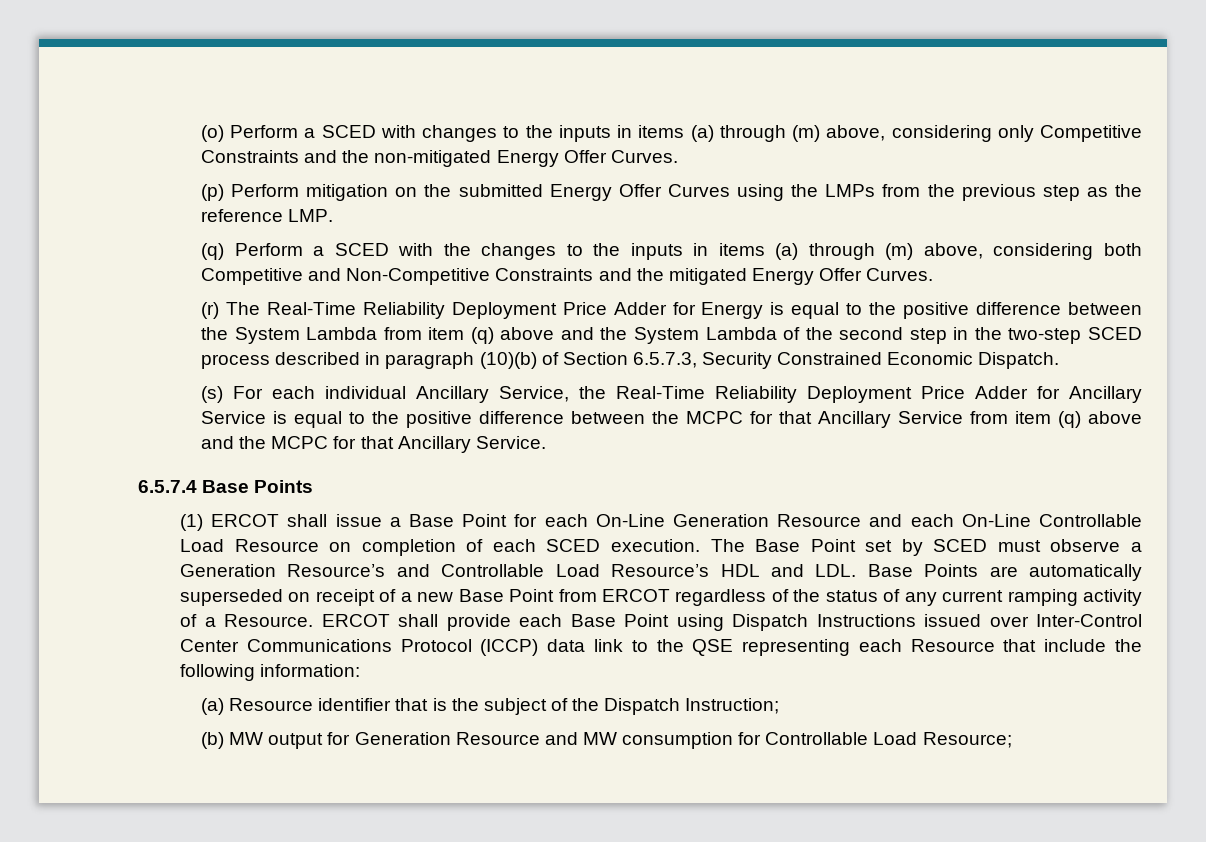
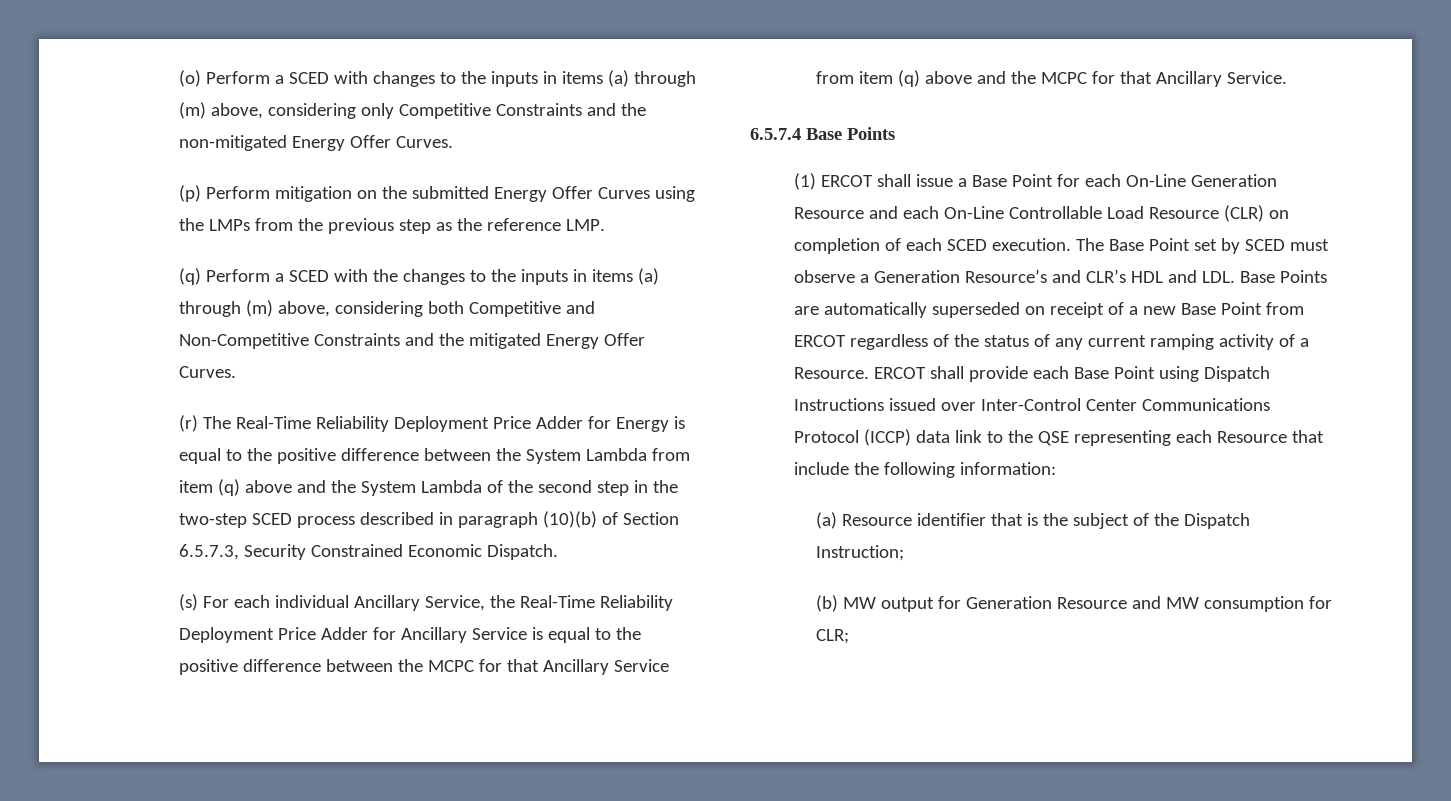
- (1) ERCOT shall issue a Base Point for each On-Line Generation Resource and each On-Line Controllable Load Resource on completion of each SCED execution.
+ (1) ERCOT shall issue a Base Point for each On-Line Generation Resource and each On-Line Controllable Load Resource (CLR) on completion of each SCED execution.
- The Base Point set by SCED must observe a Generation Resource’s and Controllable Load Resource’s HDL and LDL. Base Points are automatically superseded on receipt of a new Base Point from ERCOT regardless of the status of any current ramping activity of a Resource.
+ The Base Point set by SCED must observe a Generation Resource’s and CLR’s HDL and LDL. Base Points are automatically superseded on receipt of a new Base Point from ERCOT regardless of the status of any current ramping activity of a Resource.
- (b) MW output for Generation Resource and MW consumption for Controllable Load Resource;
+ (b) MW output for Generation Resource and MW consumption for CLR;

